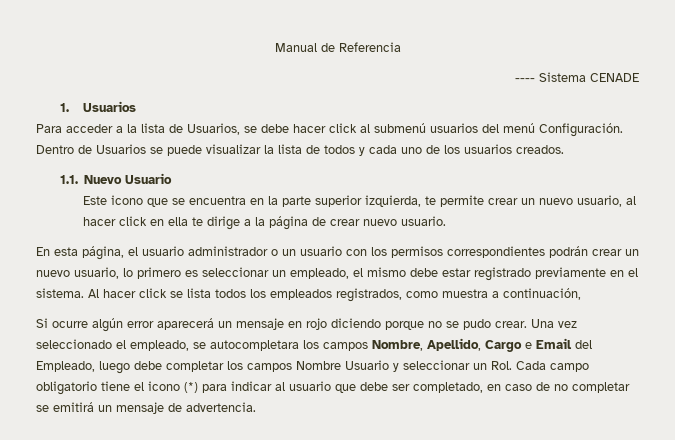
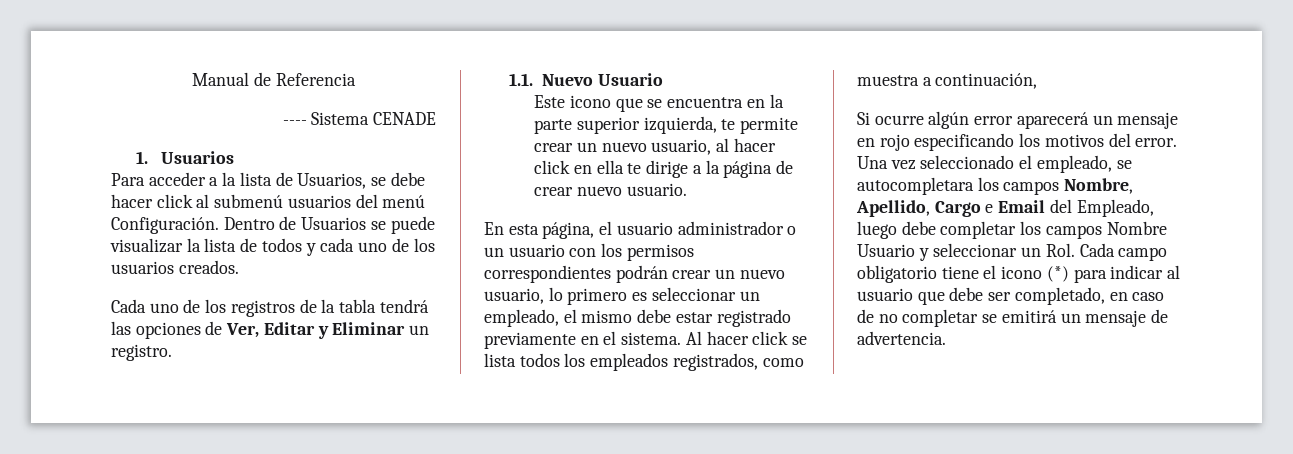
+ Cada uno de los registros de la tabla tendrá las opciones de Ver, Editar y Eliminar un registro.
- Si ocurre algún error aparecerá un mensaje en rojo diciendo porque no se pudo crear.
+ Si ocurre algún error aparecerá un mensaje en rojo especificando los motivos del error.

